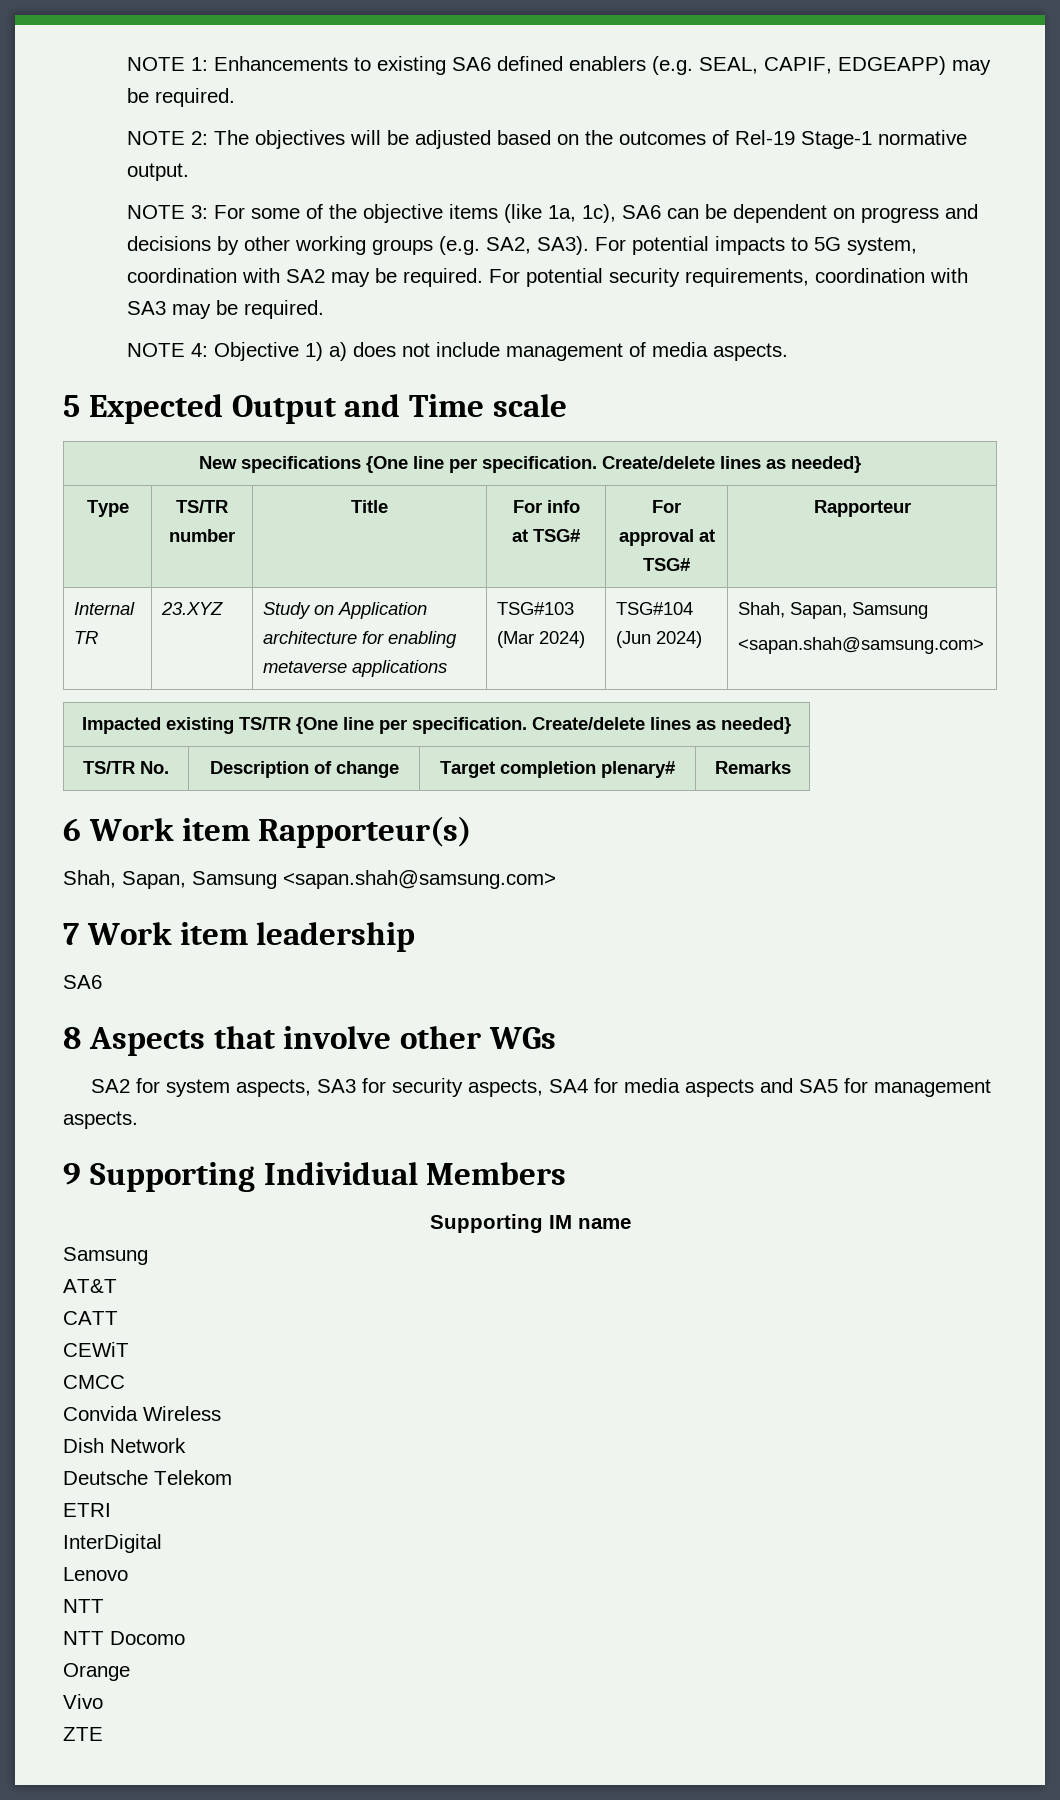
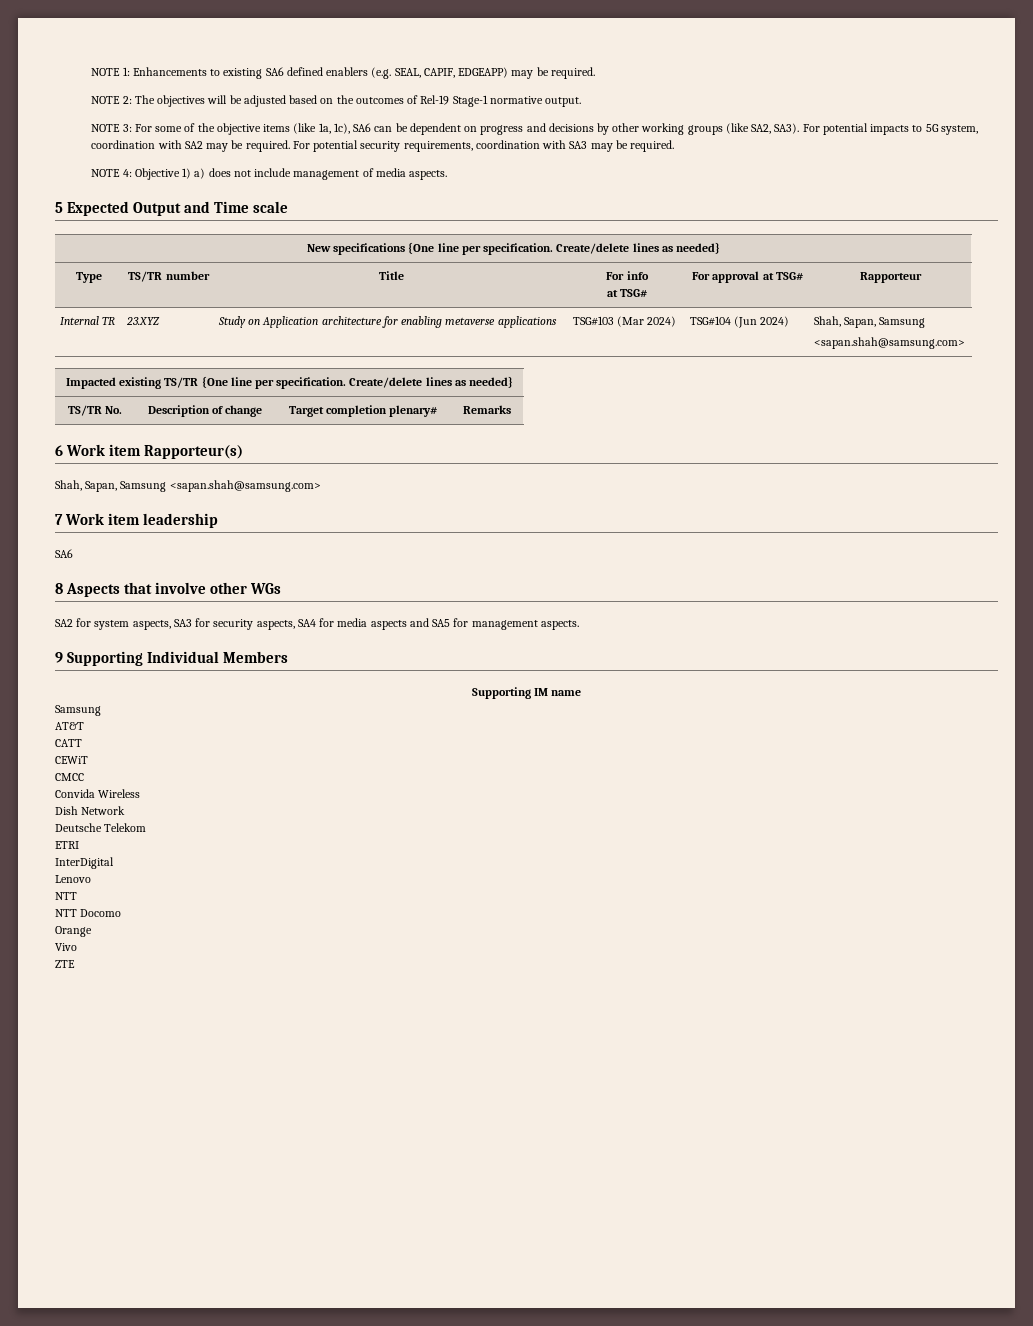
- NOTE 3: For some of the objective items (like 1a, 1c), SA6 can be dependent on progress and decisions by other working groups (e.g. SA2, SA3).
+ NOTE 3: For some of the objective items (like 1a, 1c), SA6 can be dependent on progress and decisions by other working groups (like SA2, SA3).

